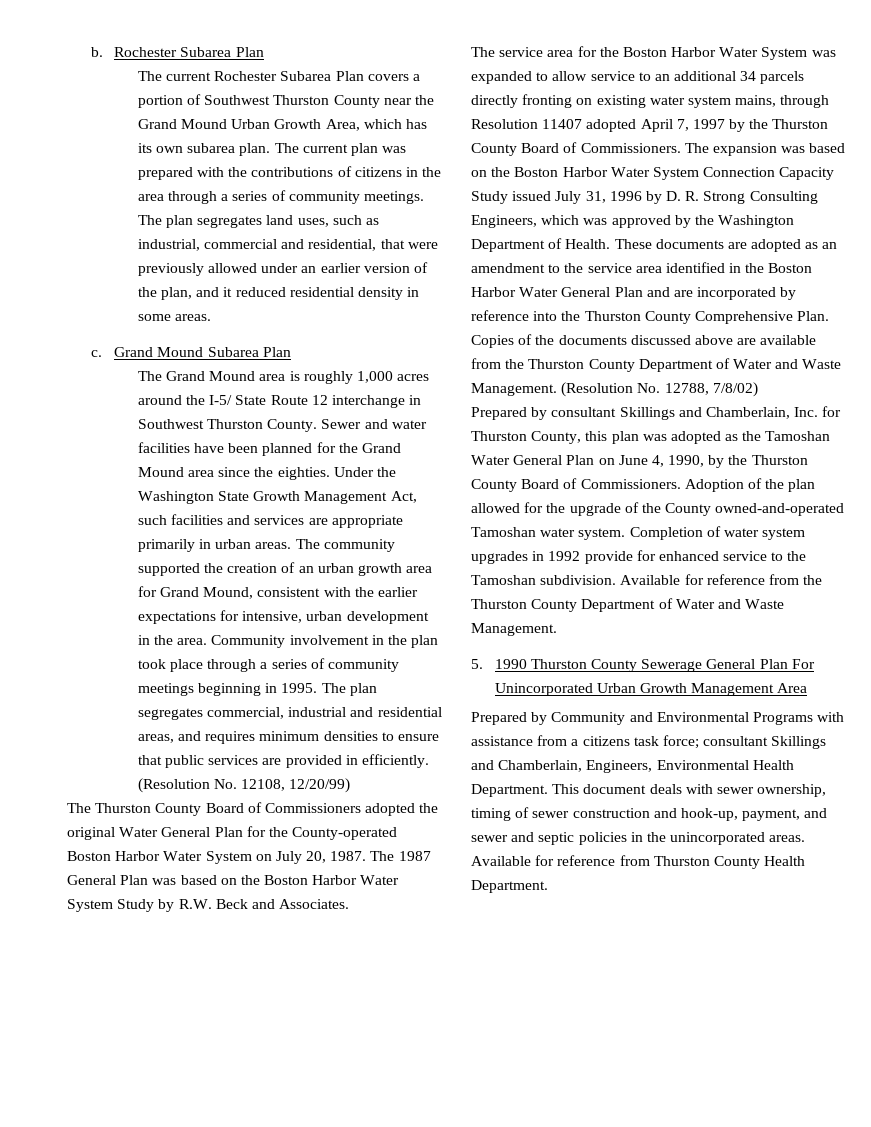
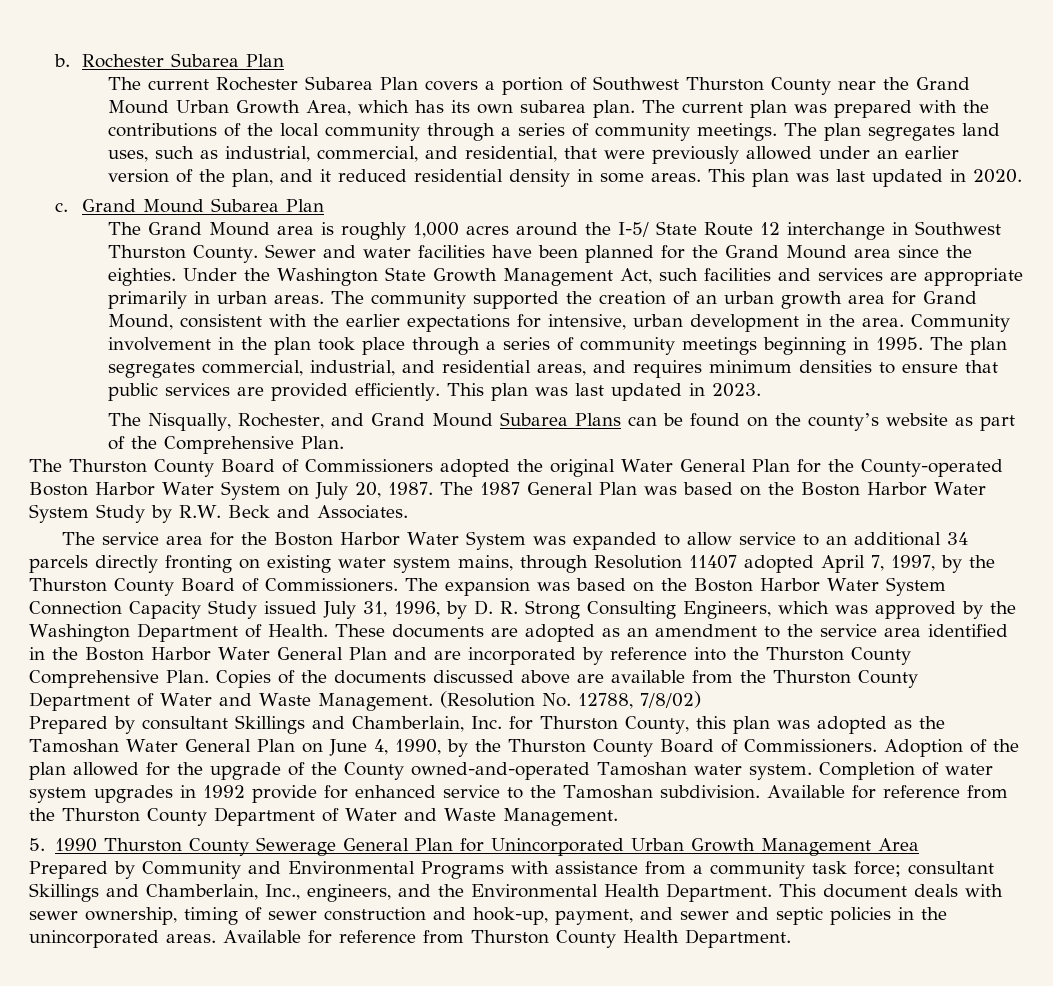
- The current plan was prepared with the contributions of citizens in the area through a series of community meetings.
+ The current plan was prepared with the contributions of the local community through a series of community meetings.
- The plan segregates land uses, such as industrial, commercial and residential, that were previously allowed under an earlier version of the plan, and it reduced residential density in some areas.
+ The plan segregates land uses, such as industrial, commercial, and residential, that were previously allowed under an earlier version of the plan, and it reduced residential density in some areas. This plan was last updated in 2020.
- The plan segregates commercial, industrial and residential areas, and requires minimum densities to ensure that public services are provided in efficiently. (Resolution No. 12108, 12/20/99)
+ The plan segregates commercial, industrial, and residential areas, and requires minimum densities to ensure that public services are provided efficiently. This plan was last updated in 2023.
+ The Nisqually, Rochester, and Grand Mound Subarea Plans can be found on the county’s website as part of the Comprehensive Plan.
- The service area for the Boston Harbor Water System was expanded to allow service to an additional 34 parcels directly fronting on existing water system mains, through Resolution 11407 adopted April 7, 1997 by the Thurston County Board of Commissioners.
+ The service area for the Boston Harbor Water System was expanded to allow service to an additional 34 parcels directly fronting on existing water system mains, through Resolution 11407 adopted April 7, 1997, by the Thurston County Board of Commissioners.
- The expansion was based on the Boston Harbor Water System Connection Capacity Study issued July 31, 1996 by D. R. Strong Consulting Engineers, which was approved by the Washington Department of Health.
+ The expansion was based on the Boston Harbor Water System Connection Capacity Study issued July 31, 1996, by D. R. Strong Consulting Engineers, which was approved by the Washington Department of Health.
- 5. 1990 Thurston County Sewerage General Plan For Unincorporated Urban Growth Management Area
+ 5. 1990 Thurston County Sewerage General Plan for Unincorporated Urban Growth Management Area
- Prepared by Community and Environmental Programs with assistance from a citizens task force; consultant Skillings and Chamberlain, Engineers, Environmental Health Department.
+ Prepared by Community and Environmental Programs with assistance from a community task force; consultant Skillings and Chamberlain, Inc., engineers, and the Environmental Health Department.

